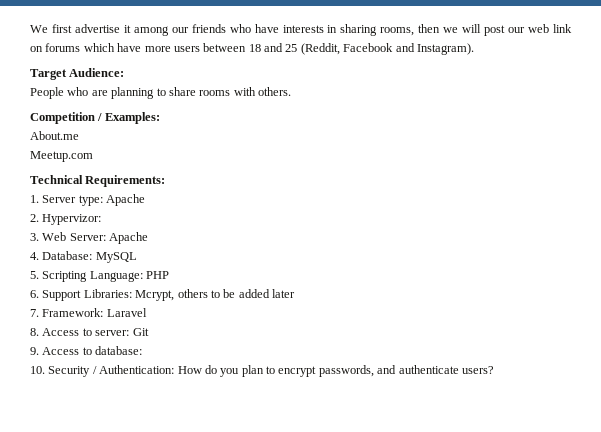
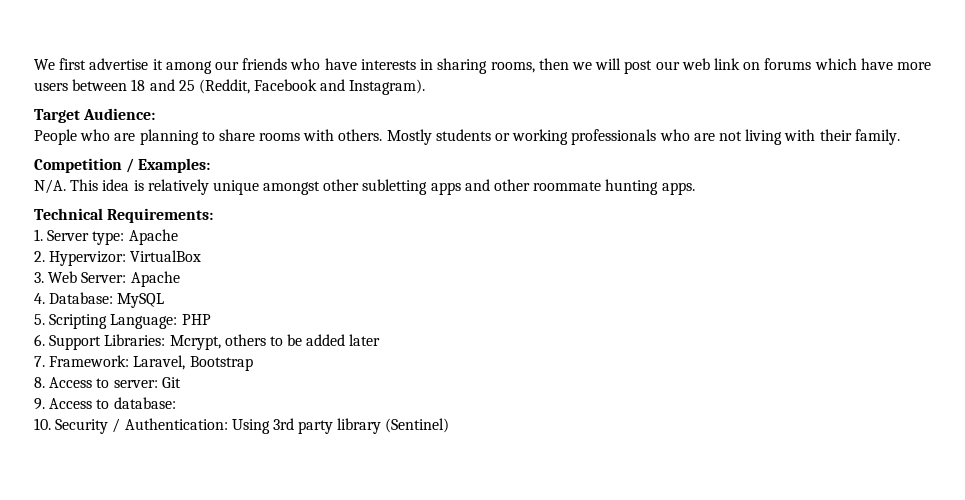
- People who are planning to share rooms with others.
+ People who are planning to share rooms with others. Mostly students or working professionals who are not living with their family.
  Competition / Examples:
- About.me
- Meetup.com
+ N/A. This idea is relatively unique amongst other subletting apps and other roommate hunting apps.
- 2. Hypervizor:
+ 2. Hypervizor: VirtualBox
- 7. Framework: Laravel
+ 7. Framework: Laravel, Bootstrap
- 10. Security / Authentication: How do you plan to encrypt passwords, and authenticate users?
+ 10. Security / Authentication: Using 3rd party library (Sentinel)

